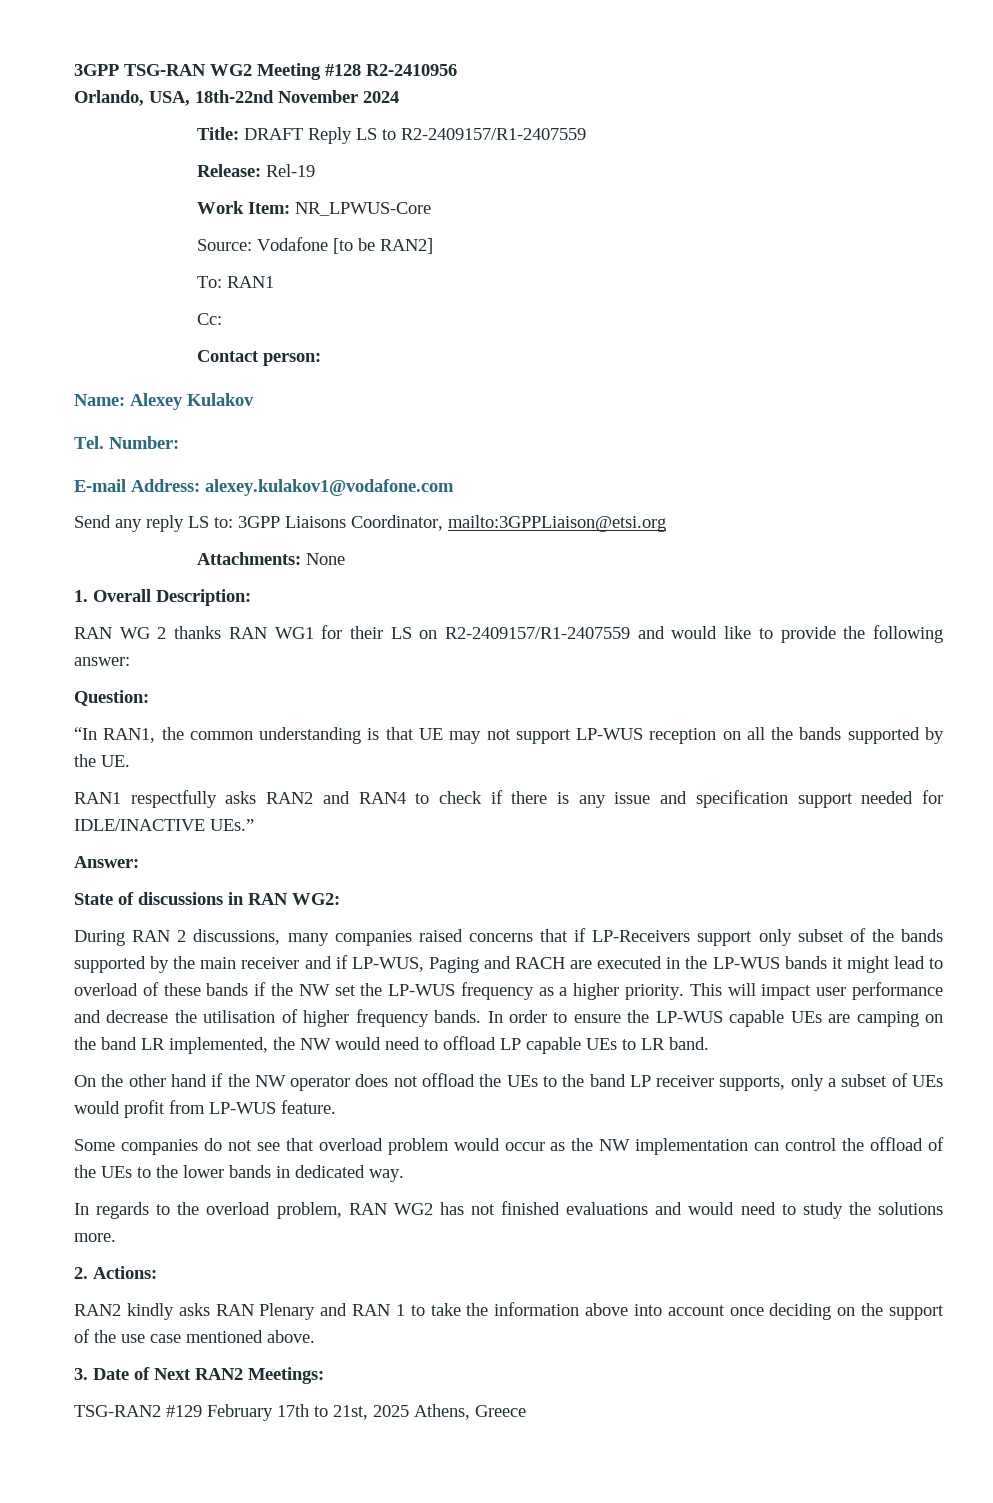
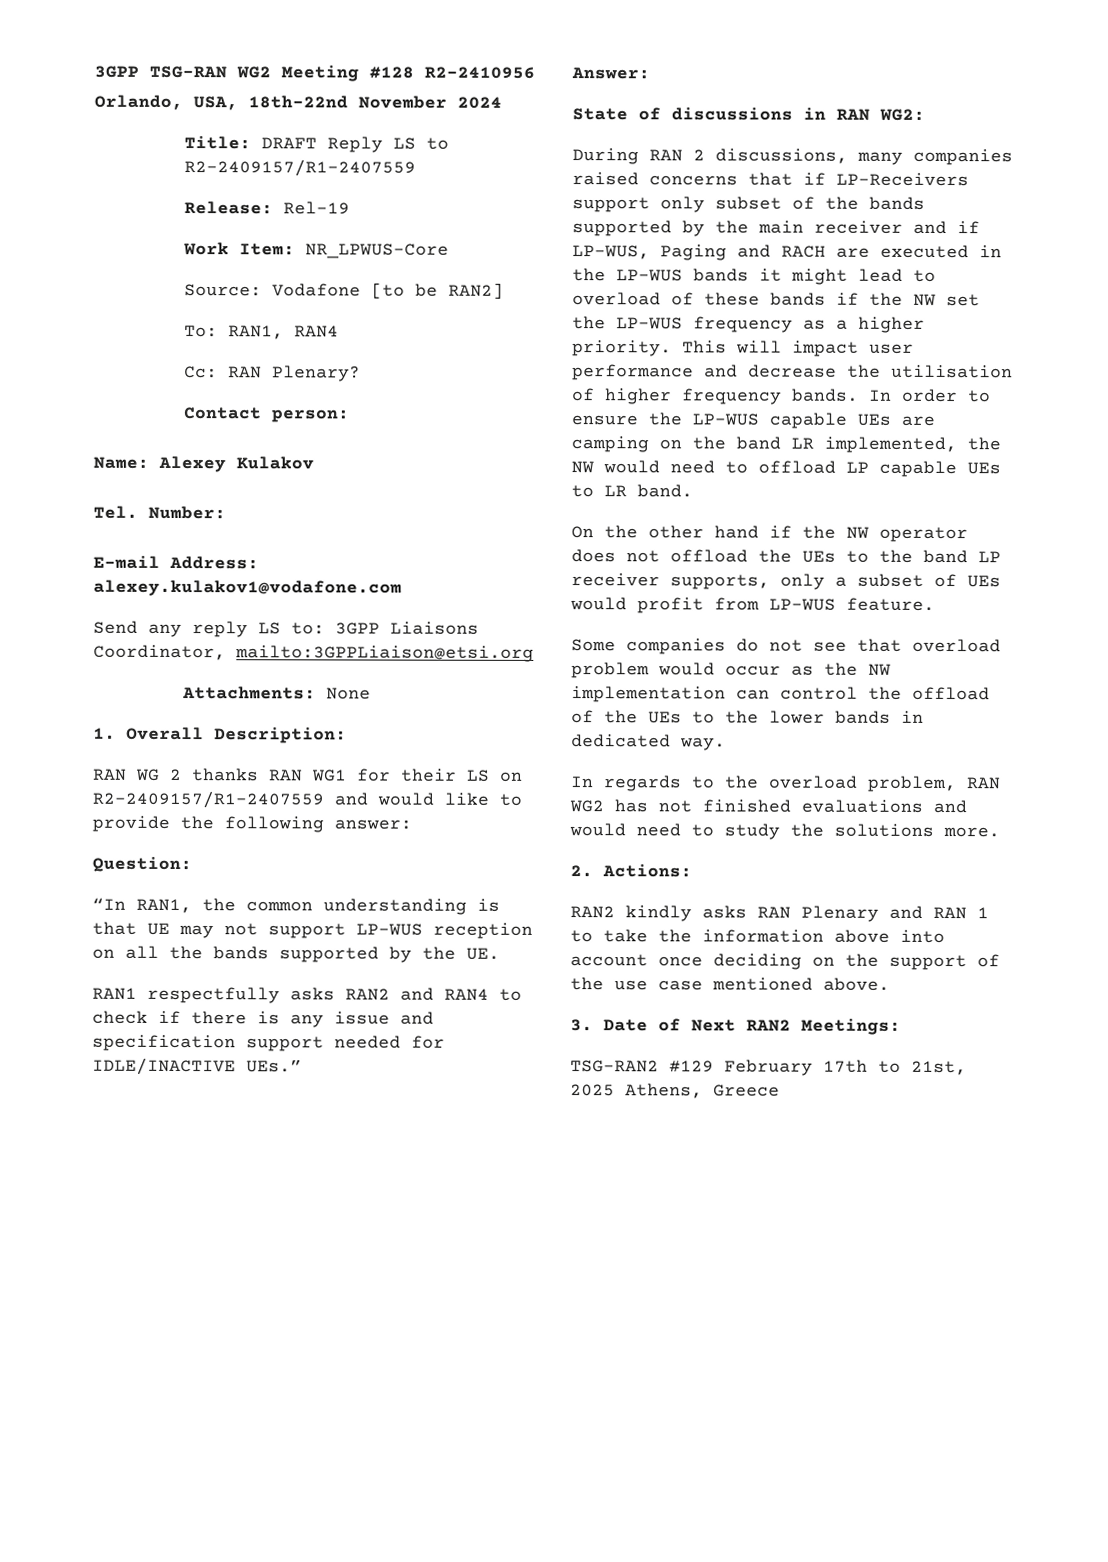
- To: RAN1
+ To: RAN1, RAN4
- Cc:
+ Cc: RAN Plenary?

